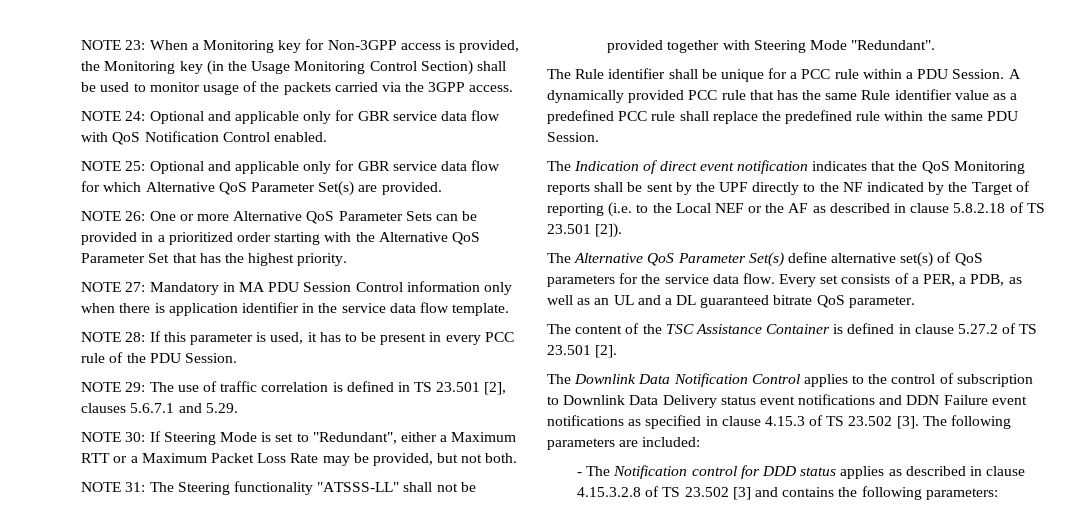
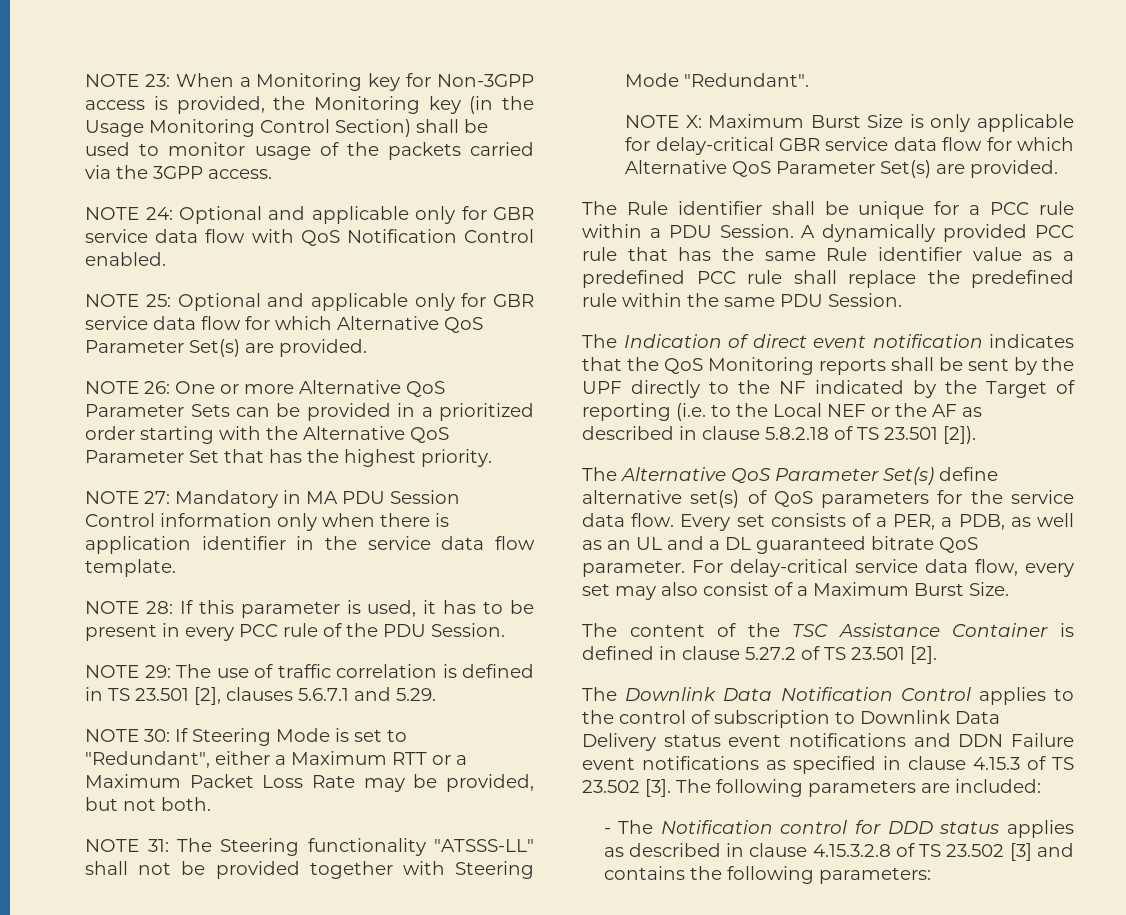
+ NOTE X: Maximum Burst Size is only applicable for delay-critical GBR service data flow for which Alternative QoS Parameter Set(s) are provided.
+ For delay-critical service data flow, every set may also consist of a Maximum Burst Size.

